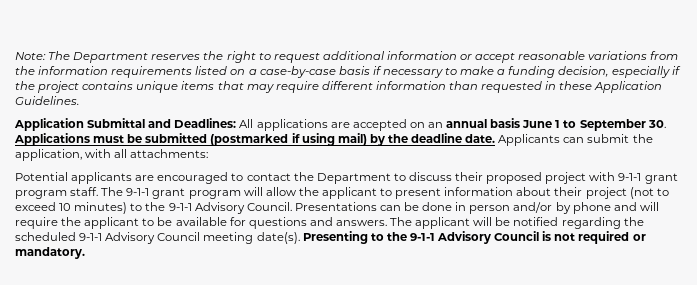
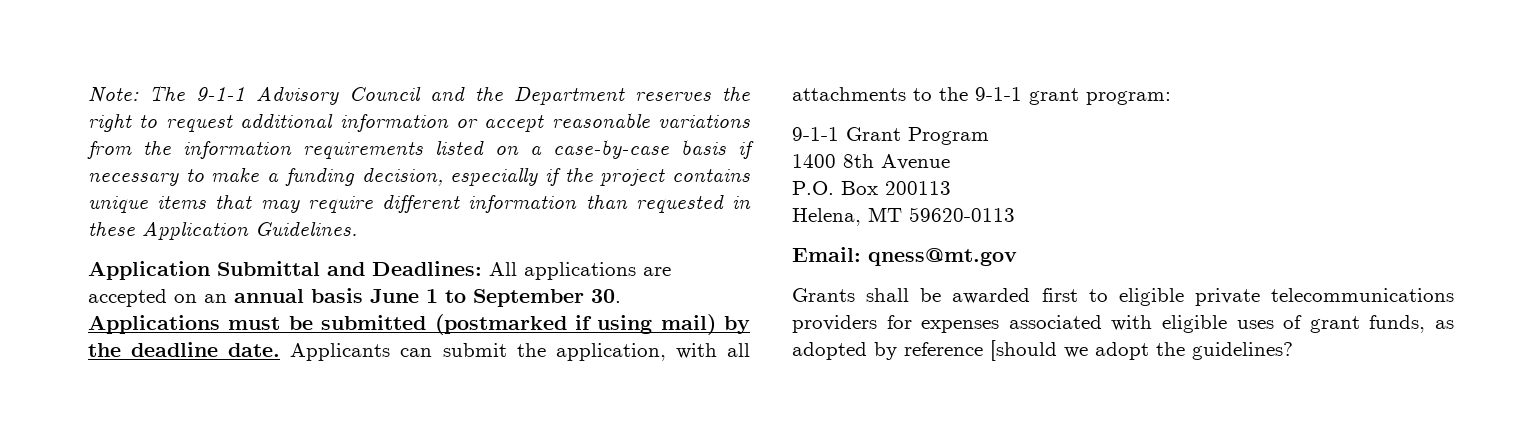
- Note: The Department reserves the right to request additional information or accept reasonable variations from the information requirements listed on a case-by-case basis if necessary to make a funding decision, especially if the project contains unique items that may require different information than requested in these Application Guidelines.
+ Note: The 9-1-1 Advisory Council and the Department reserves the right to request additional information or accept reasonable variations from the information requirements listed on a case-by-case basis if necessary to make a funding decision, especially if the project contains unique items that may require different information than requested in these Application Guidelines.
- Applicants can submit the application, with all attachments:
- Potential applicants are encouraged to contact the Department to discuss their proposed project with 9-1-1 grant program staff. The 9-1-1 grant program will allow the applicant to present information about their project (not to exceed 10 minutes) to the 9-1-1 Advisory Council. Presentations can be done in person and/or by phone and will require the applicant to be available for questions and answers. The applicant will be notified regarding the scheduled 9-1-1 Advisory Council meeting date(s). Presenting to the 9-1-1 Advisory Council is not required or mandatory.
+ Applicants can submit the application, with all attachments to the 9-1-1 grant program:
+ 9-1-1 Grant Program
+ 1400 8th Avenue
+ P.O. Box 200113
+ Helena, MT 59620-0113
+ Email: qness@mt.gov
+ Grants shall be awarded first to eligible private telecommunications providers for expenses associated with eligible uses of grant funds, as adopted by reference [should we adopt the guidelines?

